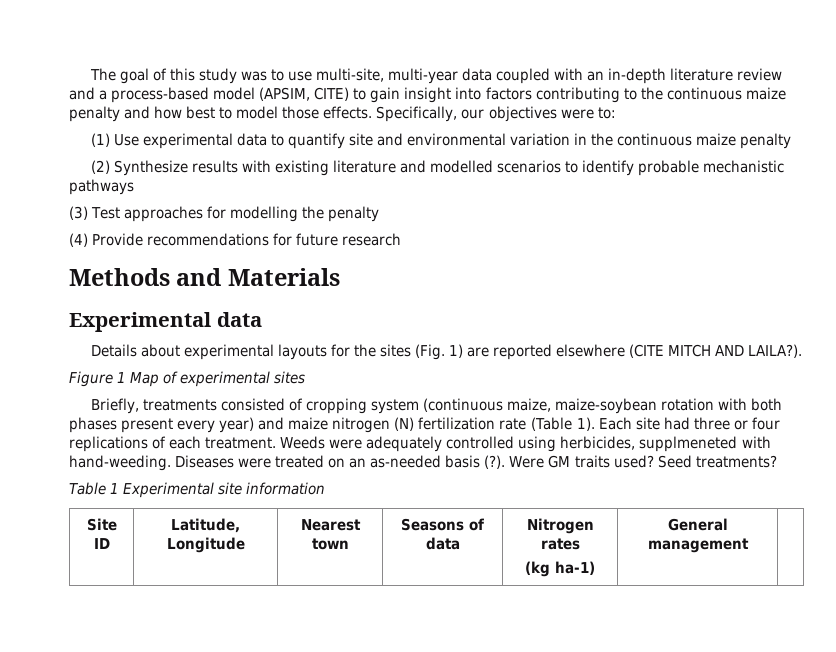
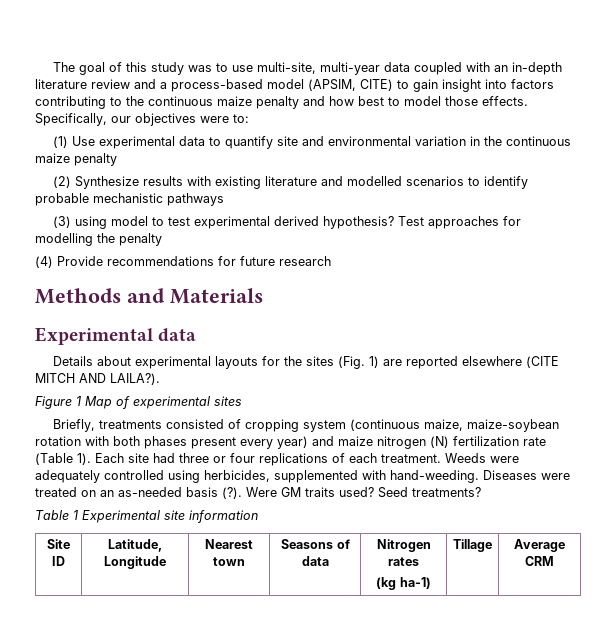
- (3) Test approaches for modelling the penalty
+ (3) using model to test experimental derived hypothesis? Test approaches for modelling the penalty
- Weeds were adequately controlled using herbicides, supplmeneted with hand-weeding.
+ Weeds were adequately controlled using herbicides, supplemented with hand-weeding.
  Site ID | Latitude, Longitude | Nearest town | Seasons of data | Nitrogen rates
- (kg ha-1) | General management |
+ (kg ha-1) | Tillage | Average CRM

